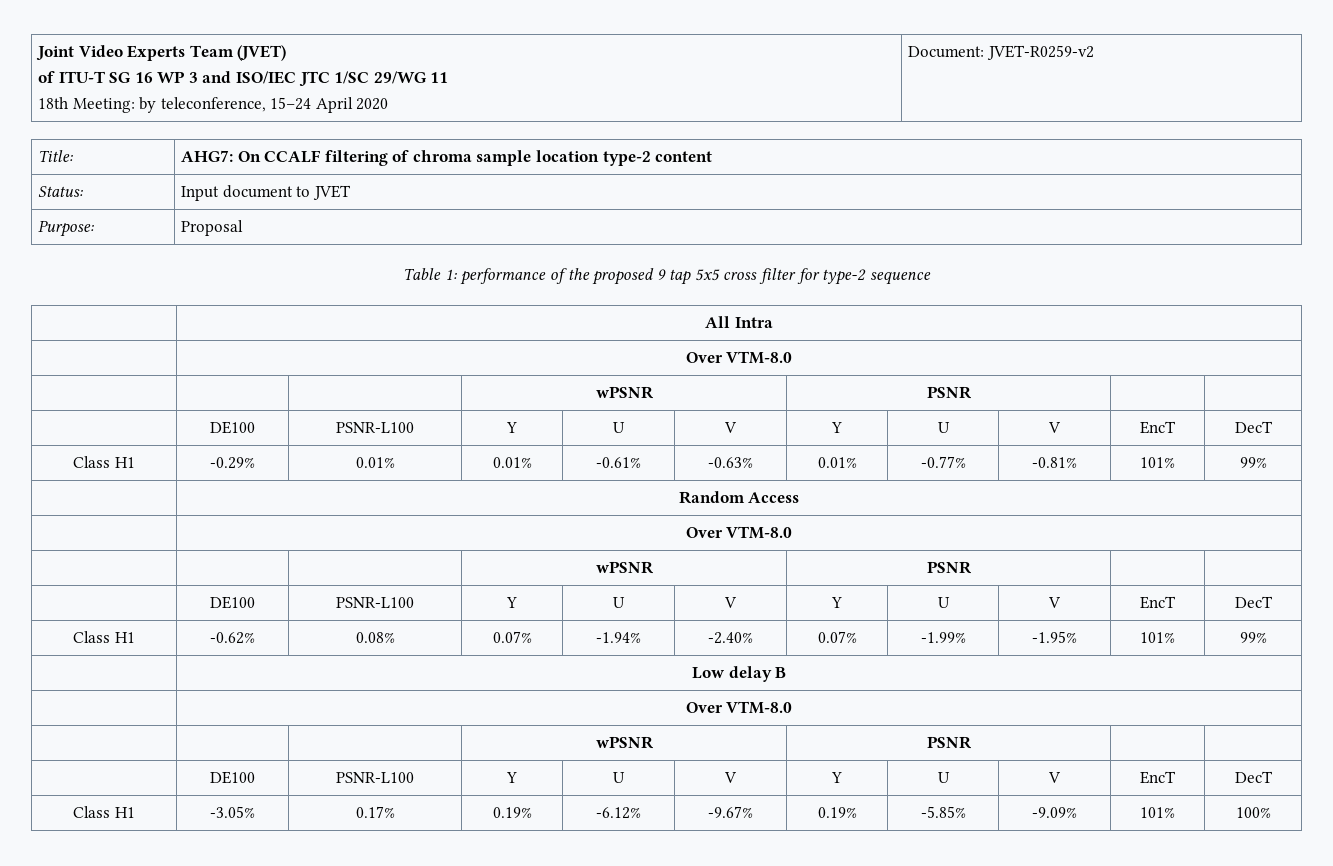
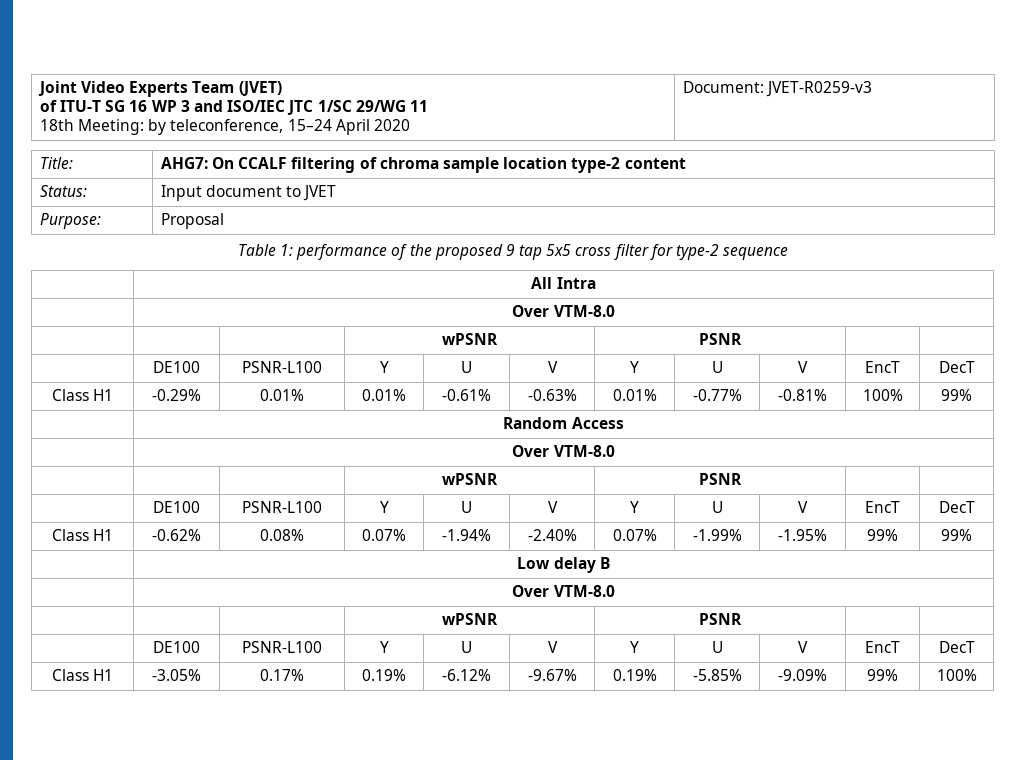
  Joint Video Experts Team (JVET)
  of ITU-T SG 16 WP 3 and ISO/IEC JTC 1/SC 29/WG 11
- 18th Meeting: by teleconference, 15–24 April 2020 | Document: JVET-R0259-v2
+ 18th Meeting: by teleconference, 15–24 April 2020 | Document: JVET-R0259-v3
- Class H1 | -0.29% | 0.01% | 0.01% | -0.61% | -0.63% | 0.01% | -0.77% | -0.81% | 101% | 99%
+ Class H1 | -0.29% | 0.01% | 0.01% | -0.61% | -0.63% | 0.01% | -0.77% | -0.81% | 100% | 99%
- Class H1 | -0.62% | 0.08% | 0.07% | -1.94% | -2.40% | 0.07% | -1.99% | -1.95% | 101% | 99%
+ Class H1 | -0.62% | 0.08% | 0.07% | -1.94% | -2.40% | 0.07% | -1.99% | -1.95% | 99% | 99%
- Class H1 | -3.05% | 0.17% | 0.19% | -6.12% | -9.67% | 0.19% | -5.85% | -9.09% | 101% | 100%
+ Class H1 | -3.05% | 0.17% | 0.19% | -6.12% | -9.67% | 0.19% | -5.85% | -9.09% | 99% | 100%

